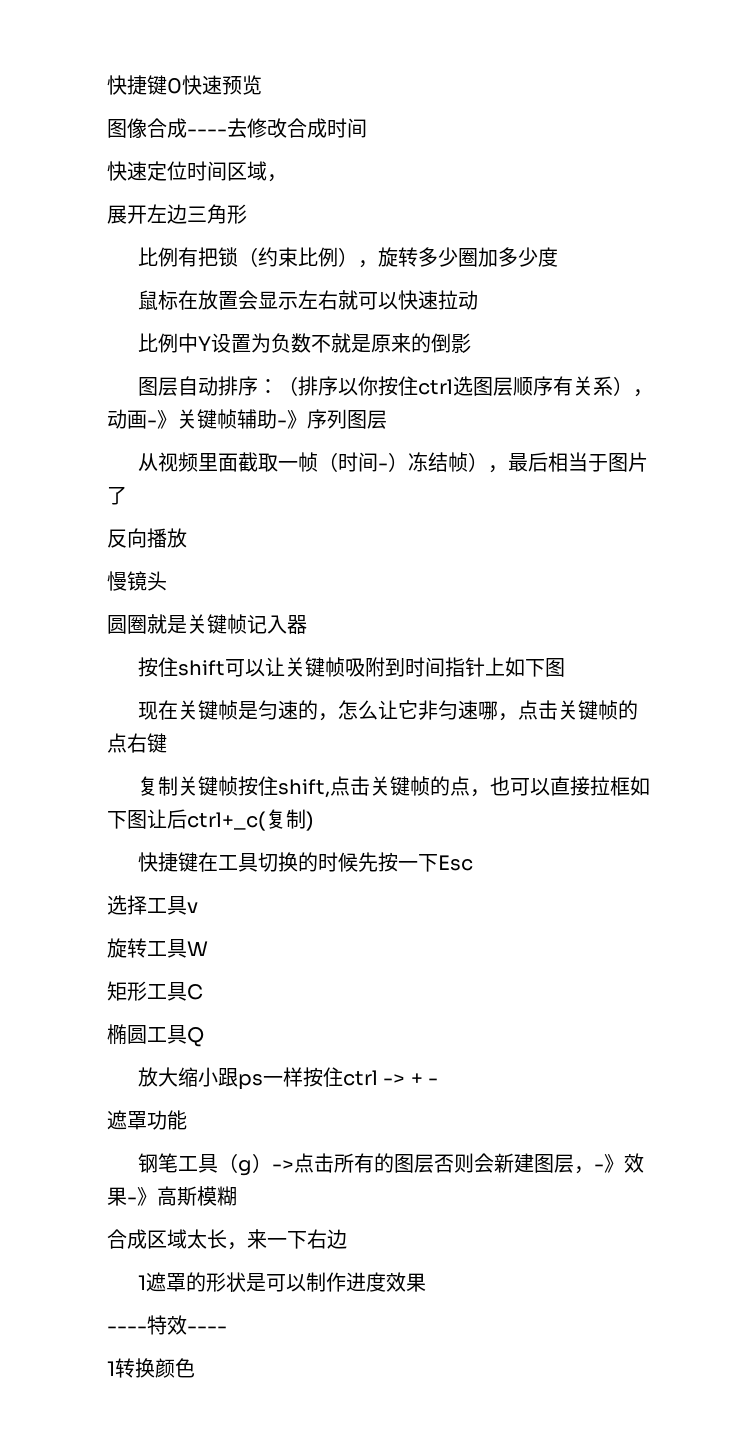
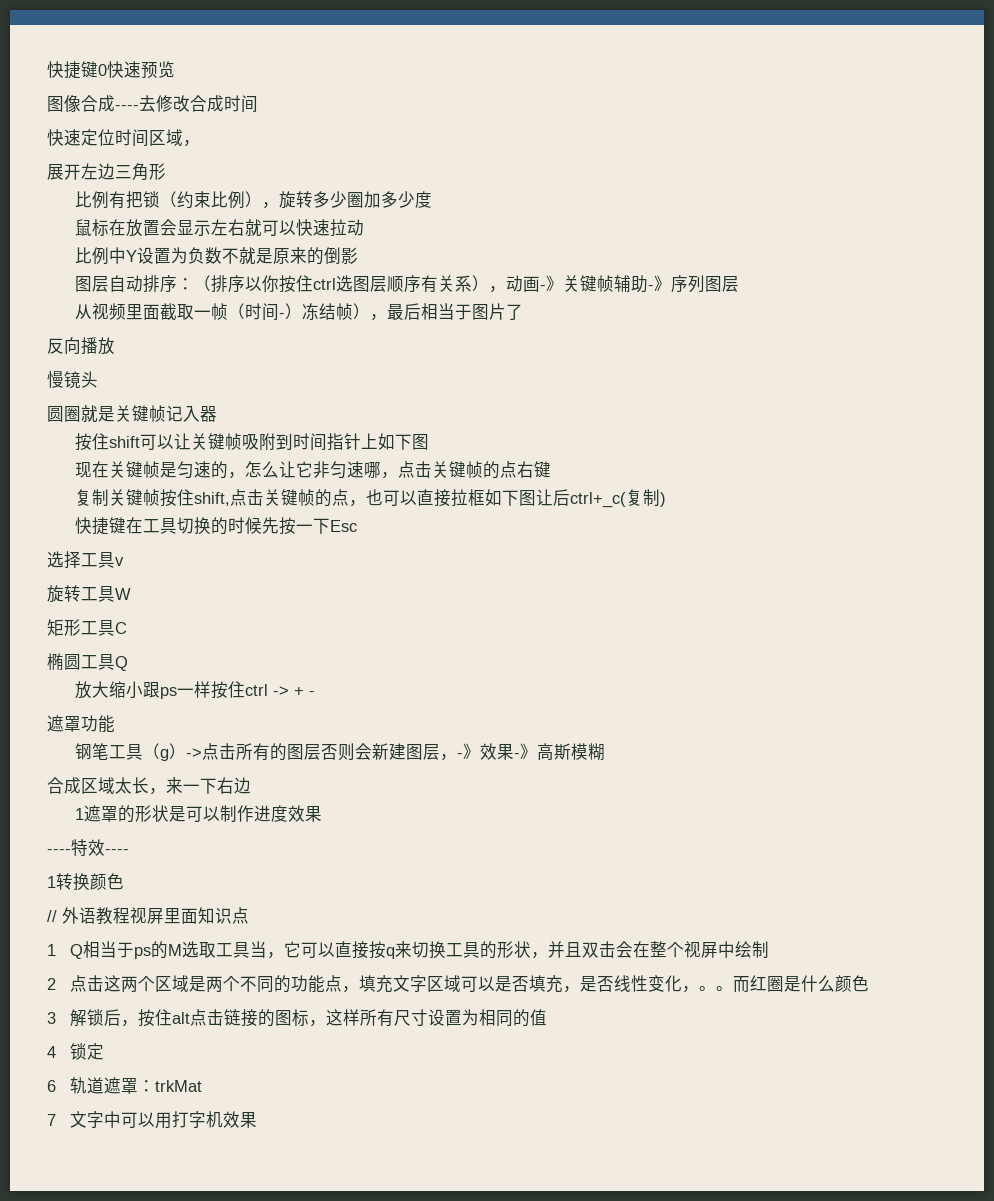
+ // 外语教程视屏里面知识点
+ 1 Q相当于ps的M选取工具当，它可以直接按q来切换工具的形状，并且双击会在整个视屏中绘制
+ 2点击这两个区域是两个不同的功能点，填充文字区域可以是否填充，是否线性变化，。。而红圈是什么颜色
+ 3解锁后，按住alt点击链接的图标，这样所有尺寸设置为相同的值
+ 4锁定
+ 6轨道遮罩：trkMat
+ 7文字中可以用打字机效果

